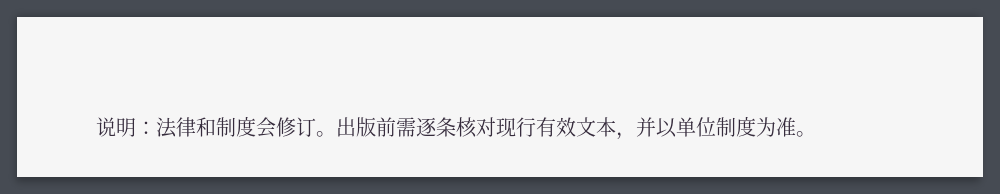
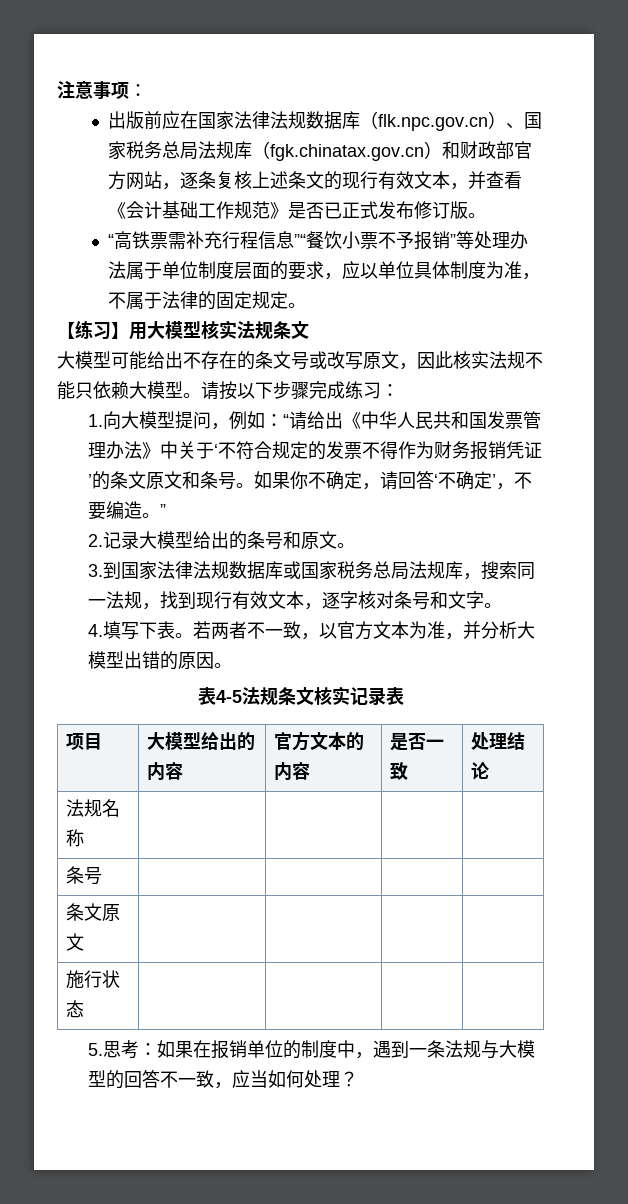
- 说明：法律和制度会修订。出版前需逐条核对现行有效文本，并以单位制度为准。
+ 注意事项：
+ 出版前应在国家法律法规数据库（flk.npc.gov.cn）、国家税务总局法规库（fgk.chinatax.gov.cn）和财政部官方网站，逐条复核上述条文的现行有效文本，并查看《会计基础工作规范》是否已正式发布修订版。
+ “高铁票需补充行程信息”“餐饮小票不予报销”等处理办法属于单位制度层面的要求，应以单位具体制度为准，不属于法律的固定规定。
+ 【练习】用大模型核实法规条文
+ 大模型可能给出不存在的条文号或改写原文，因此核实法规不能只依赖大模型。请按以下步骤完成练习：
+ 1.向大模型提问，例如：“请给出《中华人民共和国发票管理办法》中关于‘不符合规定的发票不得作为财务报销凭证’的条文原文和条号。如果你不确定，请回答‘不确定’，不要编造。”
+ 2.记录大模型给出的条号和原文。
+ 3.到国家法律法规数据库或国家税务总局法规库，搜索同一法规，找到现行有效文本，逐字核对条号和文字。
+ 4.填写下表。若两者不一致，以官方文本为准，并分析大模型出错的原因。
+ 表4-5法规条文核实记录表
+ 项目 | 大模型给出的内容 | 官方文本的内容 | 是否一致 | 处理结论
+ 法规名称 | | | |
+ 条号 | | | |
+ 条文原文 | | | |
+ 施行状态 | | | |
+ 5.思考：如果在报销单位的制度中，遇到一条法规与大模型的回答不一致，应当如何处理？

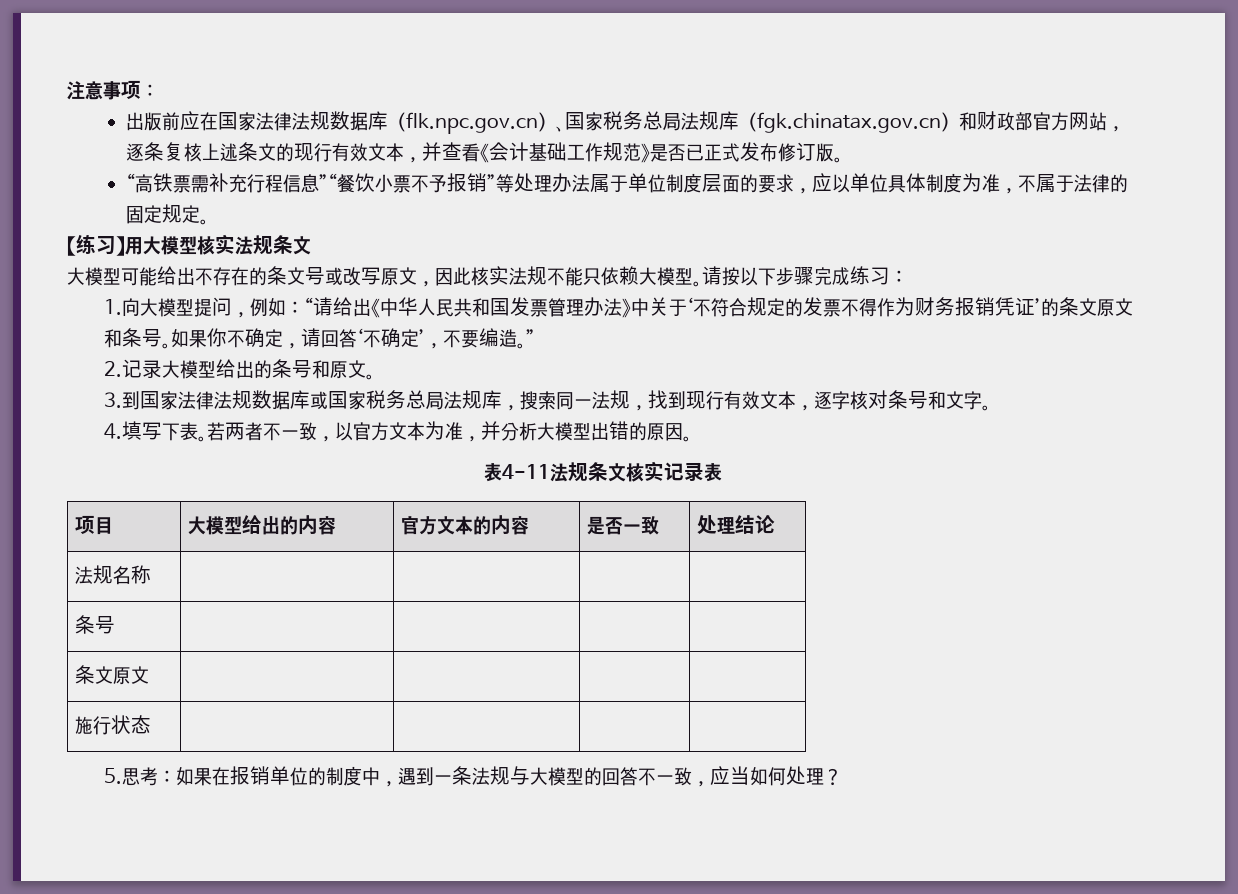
- 表4-5法规条文核实记录表
+ 表4-11法规条文核实记录表

